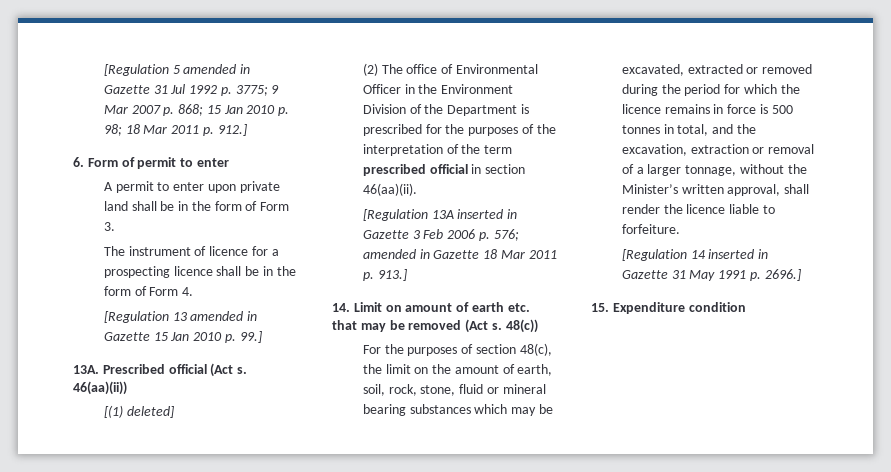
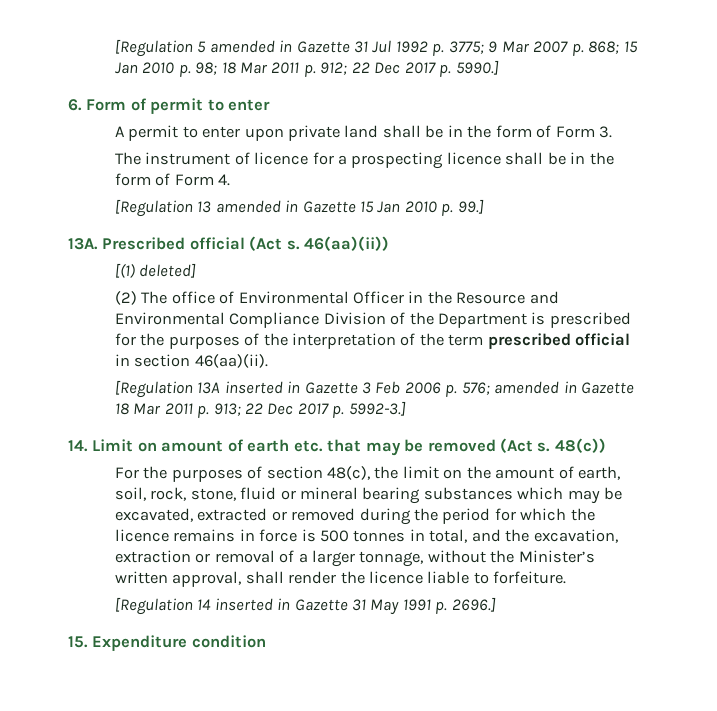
- [Regulation 5 amended in Gazette 31 Jul 1992 p. 3775; 9 Mar 2007 p. 868; 15 Jan 2010 p. 98; 18 Mar 2011 p. 912.]
+ [Regulation 5 amended in Gazette 31 Jul 1992 p. 3775; 9 Mar 2007 p. 868; 15 Jan 2010 p. 98; 18 Mar 2011 p. 912; 22 Dec 2017 p. 5990.]
- (2) The office of Environmental Officer in the Environment Division of the Department is prescribed for the purposes of the interpretation of the term prescribed official in section 46(aa)(ii).
+ (2) The office of Environmental Officer in the Resource and Environmental Compliance Division of the Department is prescribed for the purposes of the interpretation of the term prescribed official in section 46(aa)(ii).
- [Regulation 13A inserted in Gazette 3 Feb 2006 p. 576; amended in Gazette 18 Mar 2011 p. 913.]
+ [Regulation 13A inserted in Gazette 3 Feb 2006 p. 576; amended in Gazette 18 Mar 2011 p. 913; 22 Dec 2017 p. 5992-3.]

